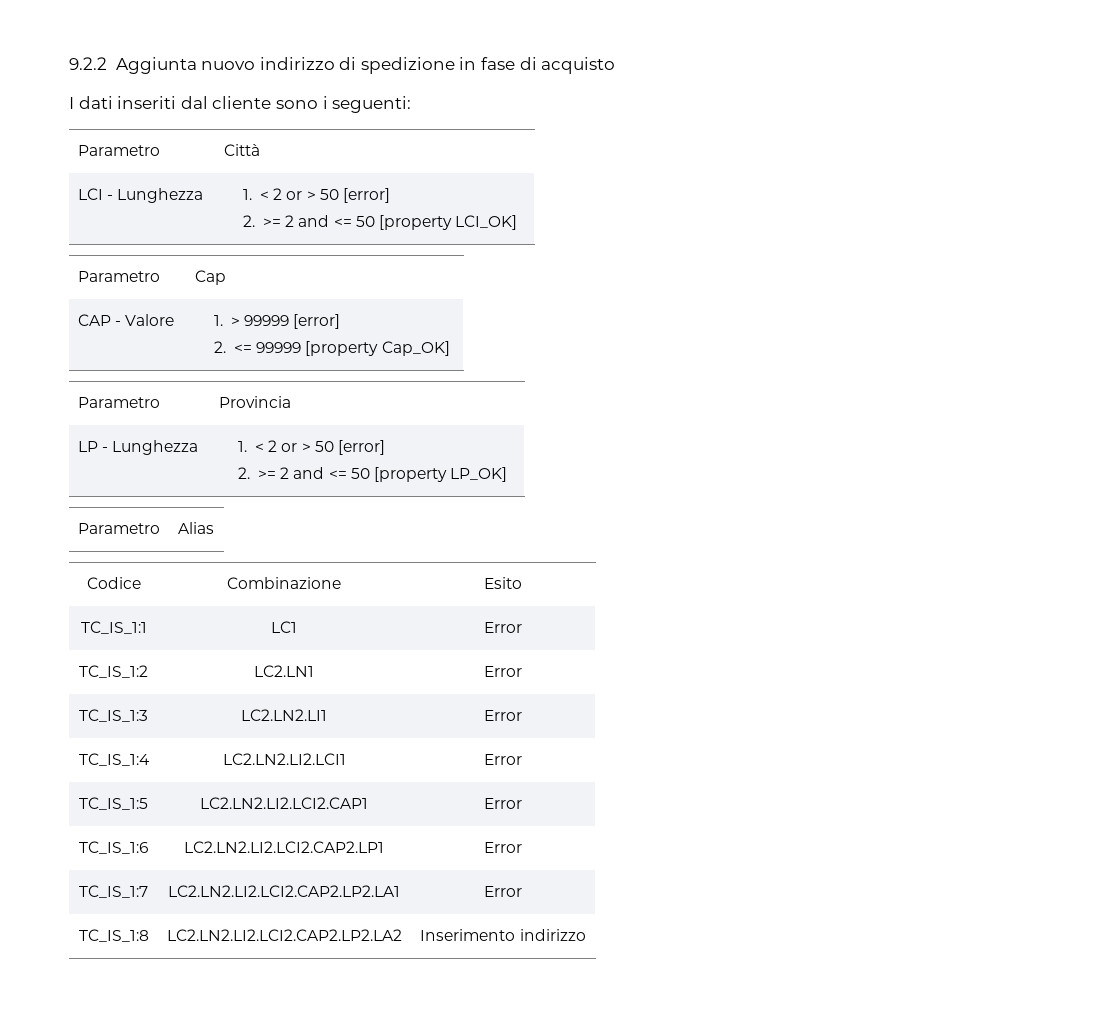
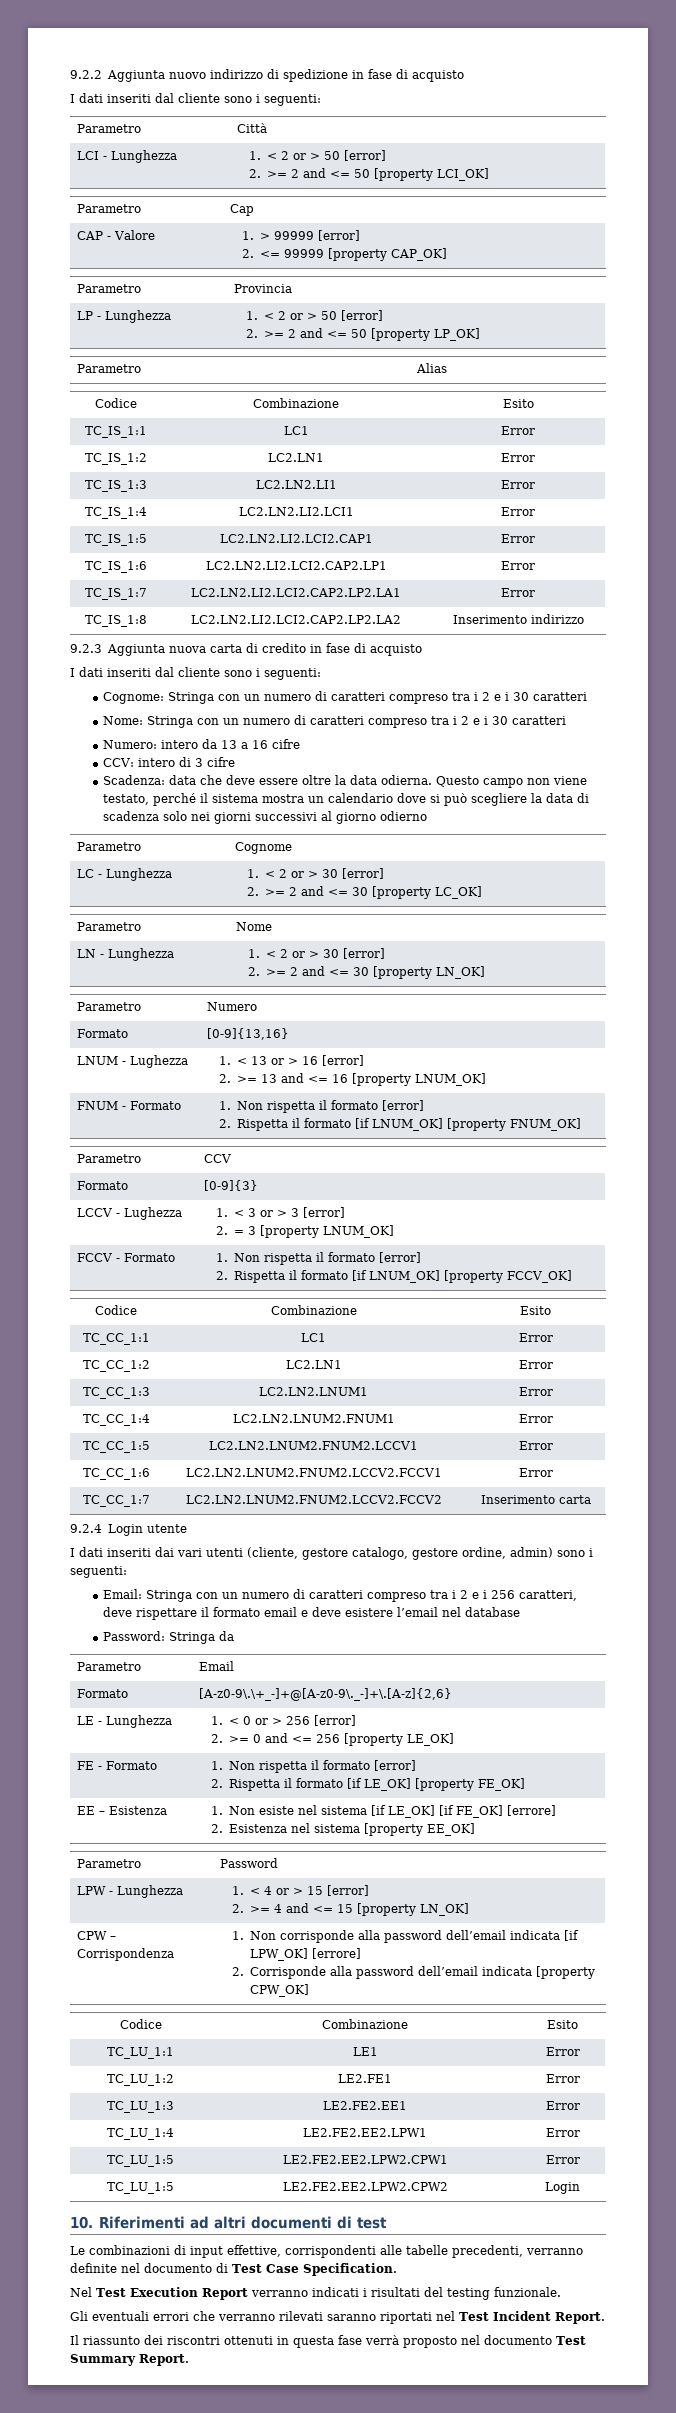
  CAP - Valore | 1. > 99999 [error]
- 2. <= 99999 [property Cap_OK]
+ 2. <= 99999 [property CAP_OK]
+ 9.2.3 Aggiunta nuova carta di credito in fase di acquisto
+ I dati inseriti dal cliente sono i seguenti:
+ Cognome: Stringa con un numero di caratteri compreso tra i 2 e i 30 caratteri
+ Nome: Stringa con un numero di caratteri compreso tra i 2 e i 30 caratteri
+ Numero: intero da 13 a 16 cifre
+ CCV: intero di 3 cifre
+ Scadenza: data che deve essere oltre la data odierna. Questo campo non viene testato, perché il sistema mostra un calendario dove si può scegliere la data di scadenza solo nei giorni successivi al giorno odierno
+ Parametro | Cognome
+ LC - Lunghezza | 1. < 2 or > 30 [error]
+ 2. >= 2 and <= 30 [property LC_OK]
+ Parametro | Nome
+ LN - Lunghezza | 1. < 2 or > 30 [error]
+ 2. >= 2 and <= 30 [property LN_OK]
+ Parametro | Numero
+ Formato | [0-9]{13,16}
+ LNUM - Lughezza | 1. < 13 or > 16 [error]
+ 2. >= 13 and <= 16 [property LNUM_OK]
+ FNUM - Formato | 1. Non rispetta il formato [error]
+ 2. Rispetta il formato [if LNUM_OK] [property FNUM_OK]
+ Parametro | CCV
+ Formato | [0-9]{3}
+ LCCV - Lughezza | 1. < 3 or > 3 [error]
+ 2. = 3 [property LNUM_OK]
+ FCCV - Formato | 1. Non rispetta il formato [error]
+ 2. Rispetta il formato [if LNUM_OK] [property FCCV_OK]
+ Codice | Combinazione | Esito
+ TC_CC_1:1 | LC1 | Error
+ TC_CC_1:2 | LC2.LN1 | Error
+ TC_CC_1:3 | LC2.LN2.LNUM1 | Error
+ TC_CC_1:4 | LC2.LN2.LNUM2.FNUM1 | Error
+ TC_CC_1:5 | LC2.LN2.LNUM2.FNUM2.LCCV1 | Error
+ TC_CC_1:6 | LC2.LN2.LNUM2.FNUM2.LCCV2.FCCV1 | Error
+ TC_CC_1:7 | LC2.LN2.LNUM2.FNUM2.LCCV2.FCCV2 | Inserimento carta
+ 9.2.4 Login utente
+ I dati inseriti dai vari utenti (cliente, gestore catalogo, gestore ordine, admin) sono i seguenti:
+ Email: Stringa con un numero di caratteri compreso tra i 2 e i 256 caratteri, deve rispettare il formato email e deve esistere l’email nel database
+ Password: Stringa da
+ Parametro | Email
+ Formato | [A-z0-9\.\+_-]+@[A-z0-9\._-]+\.[A-z]{2,6}
+ LE - Lunghezza | 1. < 0 or > 256 [error]
+ 2. >= 0 and <= 256 [property LE_OK]
+ FE - Formato | 1. Non rispetta il formato [error]
+ 2. Rispetta il formato [if LE_OK] [property FE_OK]
+ EE – Esistenza | 1. Non esiste nel sistema [if LE_OK] [if FE_OK] [errore]
+ 2. Esistenza nel sistema [property EE_OK]
+ Parametro | Password
+ LPW - Lunghezza | 1. < 4 or > 15 [error]
+ 2. >= 4 and <= 15 [property LN_OK]
+ CPW – Corrispondenza | 1. Non corrisponde alla password dell’email indicata [if LPW_OK] [errore]
+ 2. Corrisponde alla password dell’email indicata [property CPW_OK]
+ Codice | Combinazione | Esito
+ TC_LU_1:1 | LE1 | Error
+ TC_LU_1:2 | LE2.FE1 | Error
+ TC_LU_1:3 | LE2.FE2.EE1 | Error
+ TC_LU_1:4 | LE2.FE2.EE2.LPW1 | Error
+ TC_LU_1:5 | LE2.FE2.EE2.LPW2.CPW1 | Error
+ TC_LU_1:5 | LE2.FE2.EE2.LPW2.CPW2 | Login
+ 10. Riferimenti ad altri documenti di test
+ Le combinazioni di input effettive, corrispondenti alle tabelle precedenti, verranno definite nel documento di Test Case Specification.
+ Nel Test Execution Report verranno indicati i risultati del testing funzionale.
+ Gli eventuali errori che verranno rilevati saranno riportati nel Test Incident Report.
+ Il riassunto dei riscontri ottenuti in questa fase verrà proposto nel documento Test Summary Report.

